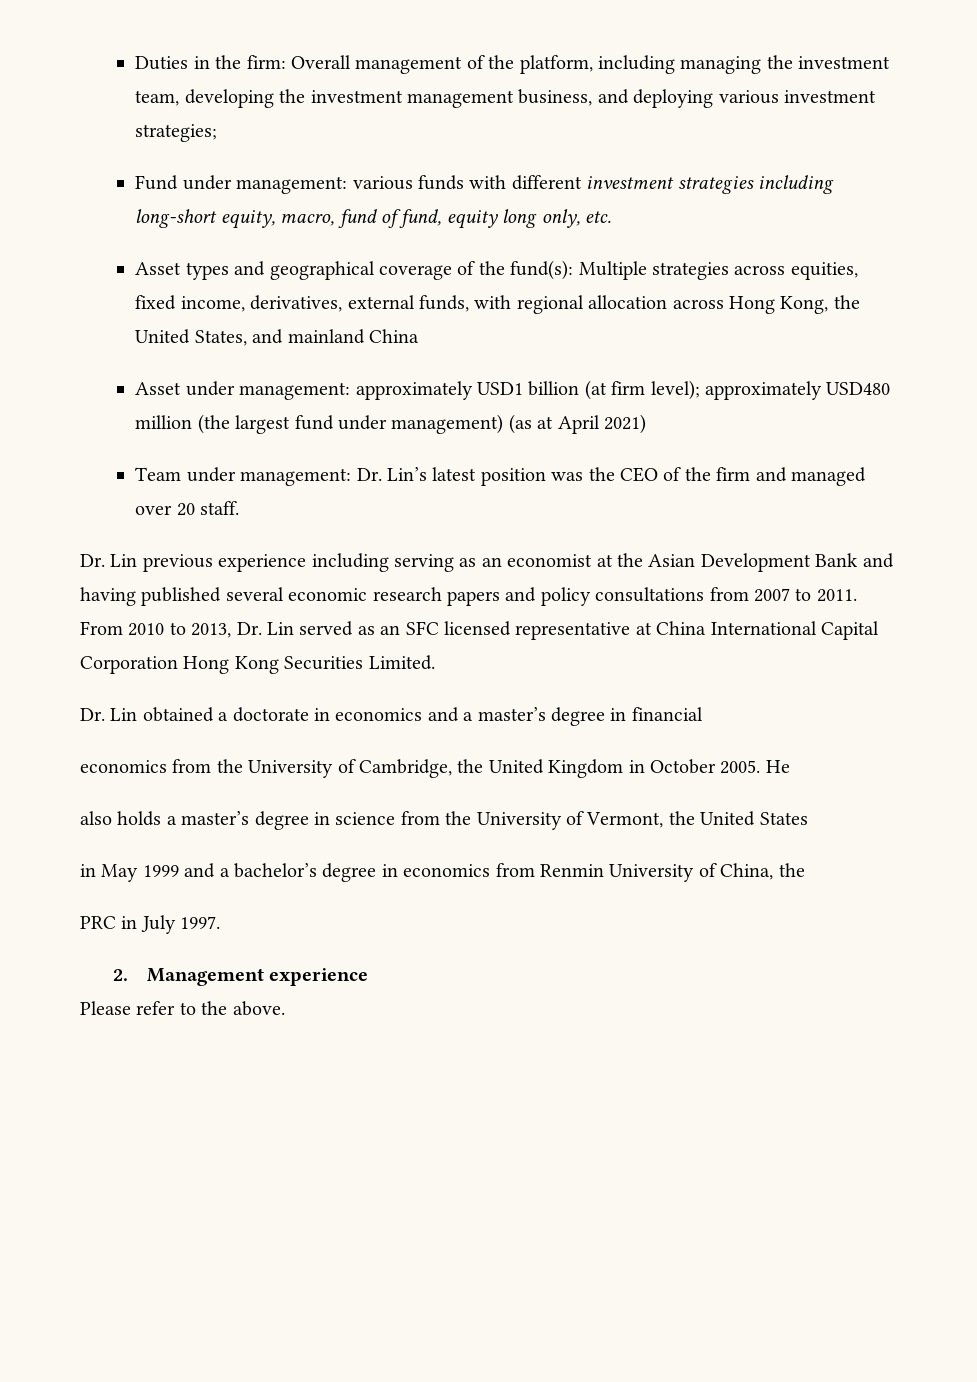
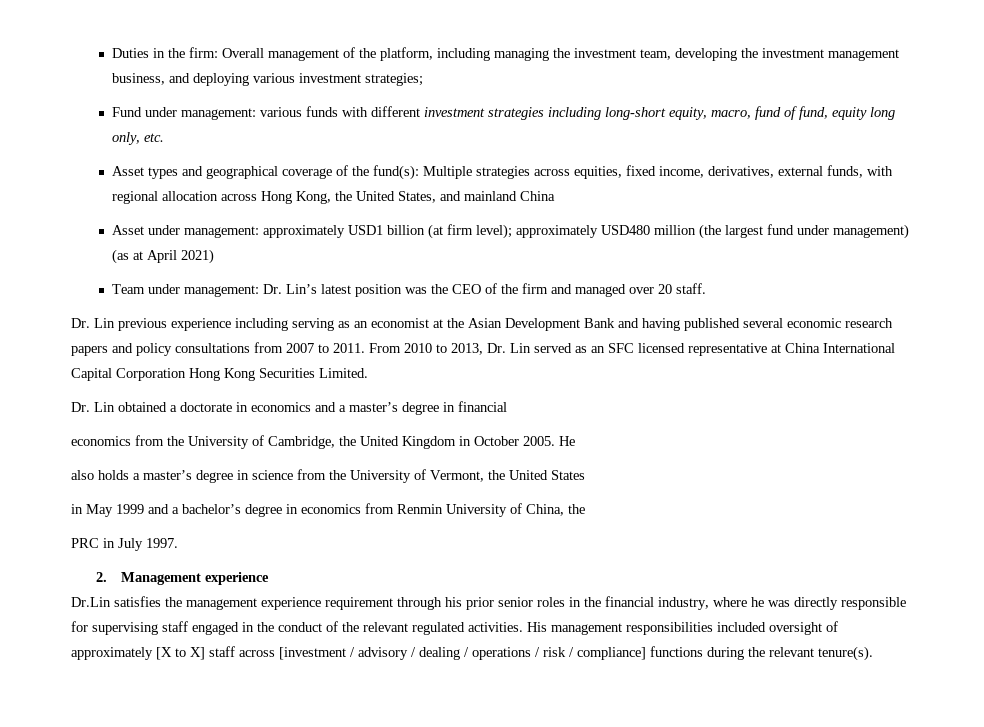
- Please refer to the above.
+ Dr.Lin satisfies the management experience requirement through his prior senior roles in the financial industry, where he was directly responsible for supervising staff engaged in the conduct of the relevant regulated activities. His management responsibilities included oversight of approximately [X to X] staff across [investment / advisory / dealing / operations / risk / compliance] functions during the relevant tenure(s).

